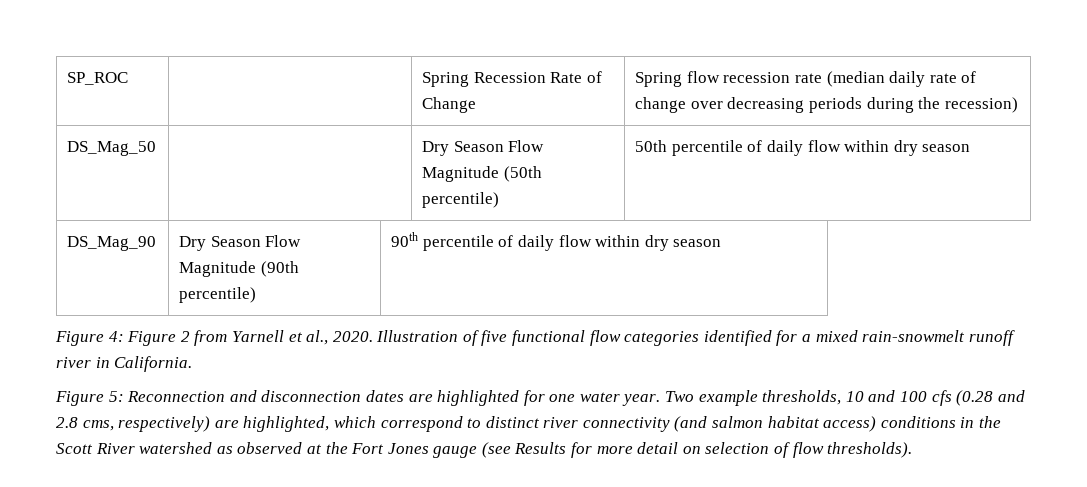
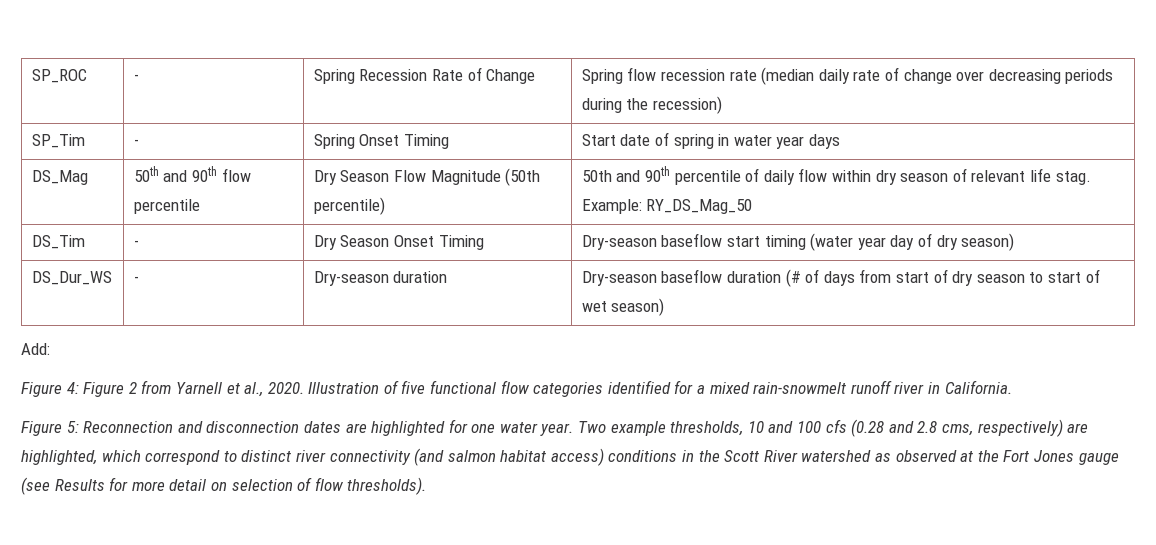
- SP_ROC | | Spring Recession Rate of Change | Spring flow recession rate (median daily rate of change over decreasing periods during the recession)
+ SP_ROC | - | Spring Recession Rate of Change | Spring flow recession rate (median daily rate of change over decreasing periods during the recession)
- DS_Mag_50 | | Dry Season Flow Magnitude (50th percentile) | 50th percentile of daily flow within dry season
- DS_Mag_90 | Dry Season Flow Magnitude (90th percentile) | 90th percentile of daily flow within dry season
+ SP_Tim | - | Spring Onset Timing | Start date of spring in water year days
+ DS_Mag | 50th and 90th flow percentile | Dry Season Flow Magnitude (50th percentile) | 50th and 90th percentile of daily flow within dry season of relevant life stag. Example: RY_DS_Mag_50
+ DS_Tim | - | Dry Season Onset Timing | Dry-season baseflow start timing (water year day of dry season)
+ DS_Dur_WS | - | Dry-season duration | Dry-season baseflow duration (# of days from start of dry season to start of wet season)
+ Add:

